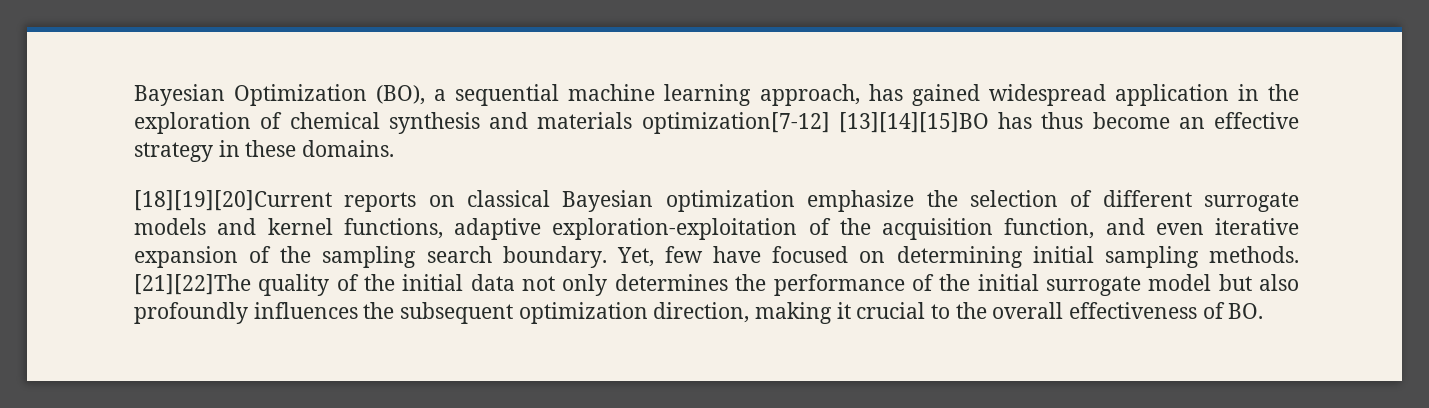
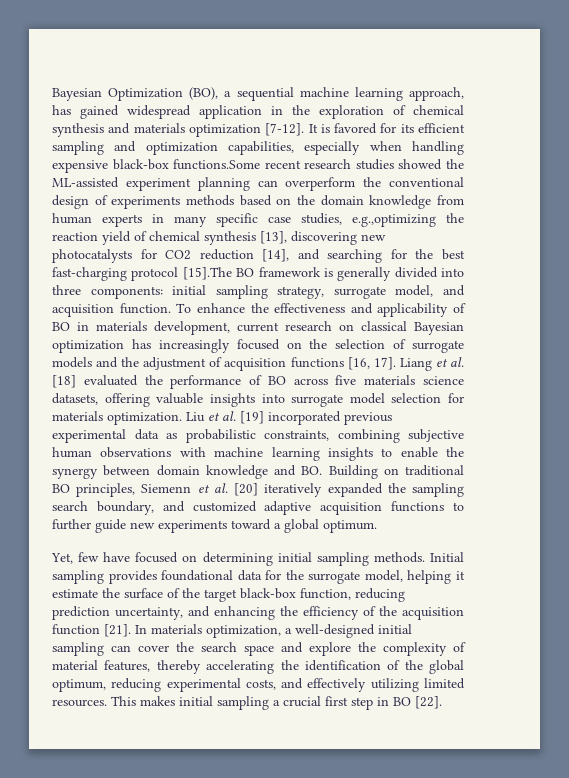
- Bayesian Optimization (BO), a sequential machine learning approach, has gained widespread application in the exploration of chemical synthesis and materials optimization[7-12] [13][14][15]BO has thus become an effective strategy in these domains.
- [18][19][20]Current reports on classical Bayesian optimization emphasize the selection of different surrogate models and kernel functions, adaptive exploration-exploitation of the acquisition function, and even iterative expansion of the sampling search boundary. Yet, few have focused on determining initial sampling methods.
+ Bayesian Optimization (BO), a sequential machine learning approach, has gained widespread application in the exploration of chemical synthesis and materials optimization [7-12]. It is favored for its efficient sampling and optimization capabilities, especially when handling expensive black-box functions.Some recent research studies showed the ML-assisted experiment planning can overperform the conventional design of experiments methods based on the domain knowledge from human experts in many specific case studies, e.g.,optimizing the reaction yield of chemical synthesis [13], discovering new photocatalysts for CO2 reduction [14], and searching for the best fast-charging protocol [15].The BO framework is generally divided into three components: initial sampling strategy, surrogate model, and acquisition function. To enhance the effectiveness and applicability of BO in materials development, current research on classical Bayesian optimization has increasingly focused on the selection of surrogate models and the adjustment of acquisition functions [16, 17]. Liang et al. [18] evaluated the performance of BO across five materials science datasets, offering valuable insights into surrogate model selection for materials optimization. Liu et al. [19] incorporated previous experimental data as probabilistic constraints, combining subjective human observations with machine learning insights to enable the synergy between domain knowledge and BO. Building on traditional BO principles, Siemenn et al. [20] iteratively expanded the sampling search boundary, and customized adaptive acquisition functions to further guide new experiments toward a global optimum.
+ Yet, few have focused on determining initial sampling methods.
- [21][22]The quality of the initial data not only determines the performance of the initial surrogate model but also profoundly influences the subsequent optimization direction, making it crucial to the overall effectiveness of BO.
+ Initial sampling provides foundational data for the surrogate model, helping it estimate the surface of the target black-box function, reducing prediction uncertainty, and enhancing the efficiency of the acquisition function [21]. In materials optimization, a well-designed initial sampling can cover the search space and explore the complexity of material features, thereby accelerating the identification of the global optimum, reducing experimental costs, and effectively utilizing limited resources. This makes initial sampling a crucial first step in BO [22].

